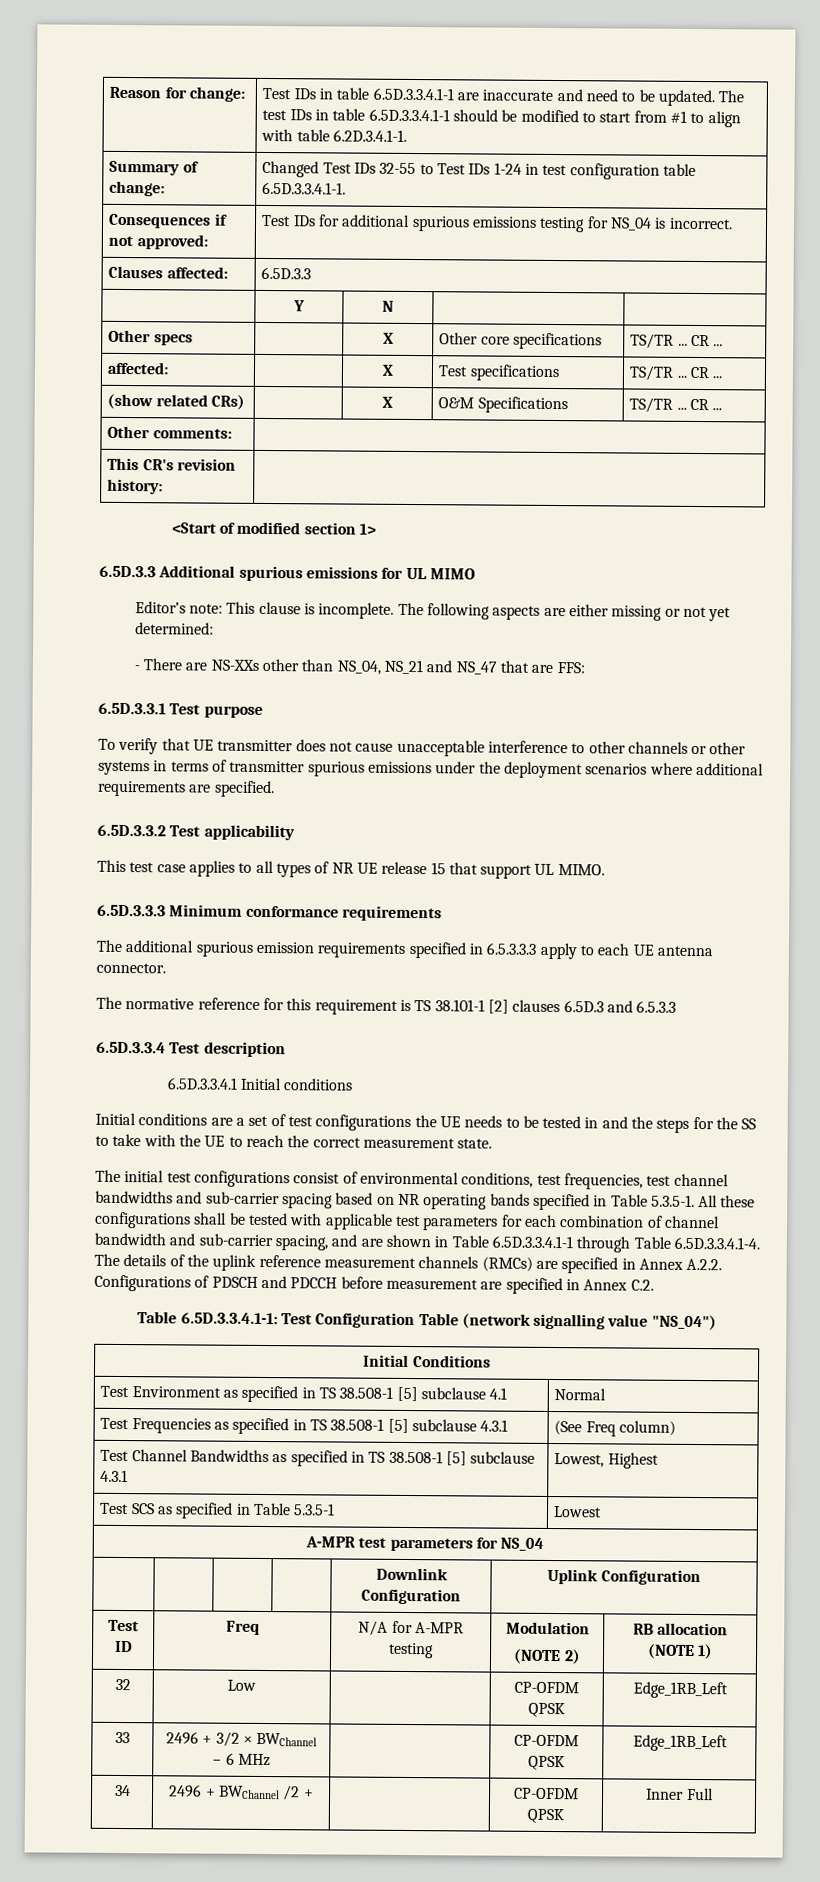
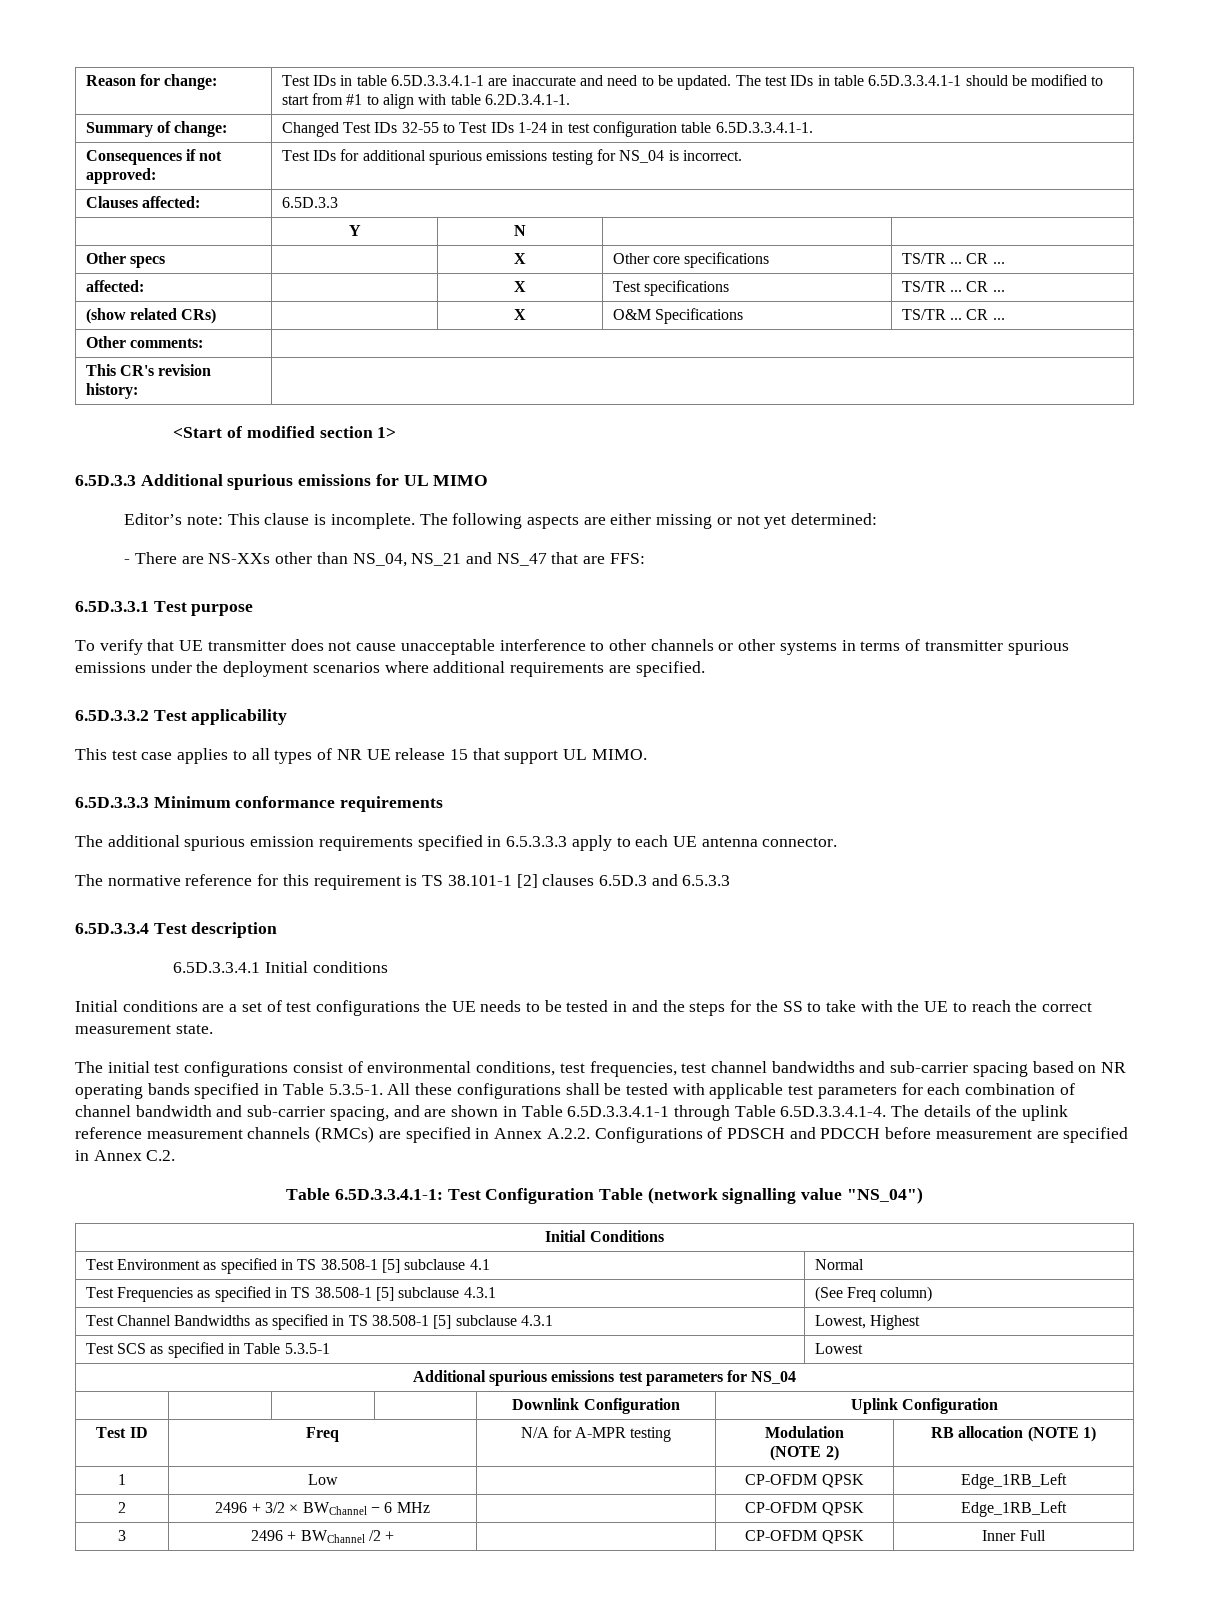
- A-MPR test parameters for NS_04
+ Additional spurious emissions test parameters for NS_04
- 32 | Low | | CP-OFDM QPSK | Edge_1RB_Left
+ 1 | Low | | CP-OFDM QPSK | Edge_1RB_Left
- 33 | 2496 + 3/2 × BWChannel − 6 MHz | | CP-OFDM QPSK | Edge_1RB_Left
+ 2 | 2496 + 3/2 × BWChannel − 6 MHz | | CP-OFDM QPSK | Edge_1RB_Left
- 34 | 2496 + BWChannel /2 + | | CP-OFDM QPSK | Inner Full
+ 3 | 2496 + BWChannel /2 + | | CP-OFDM QPSK | Inner Full

